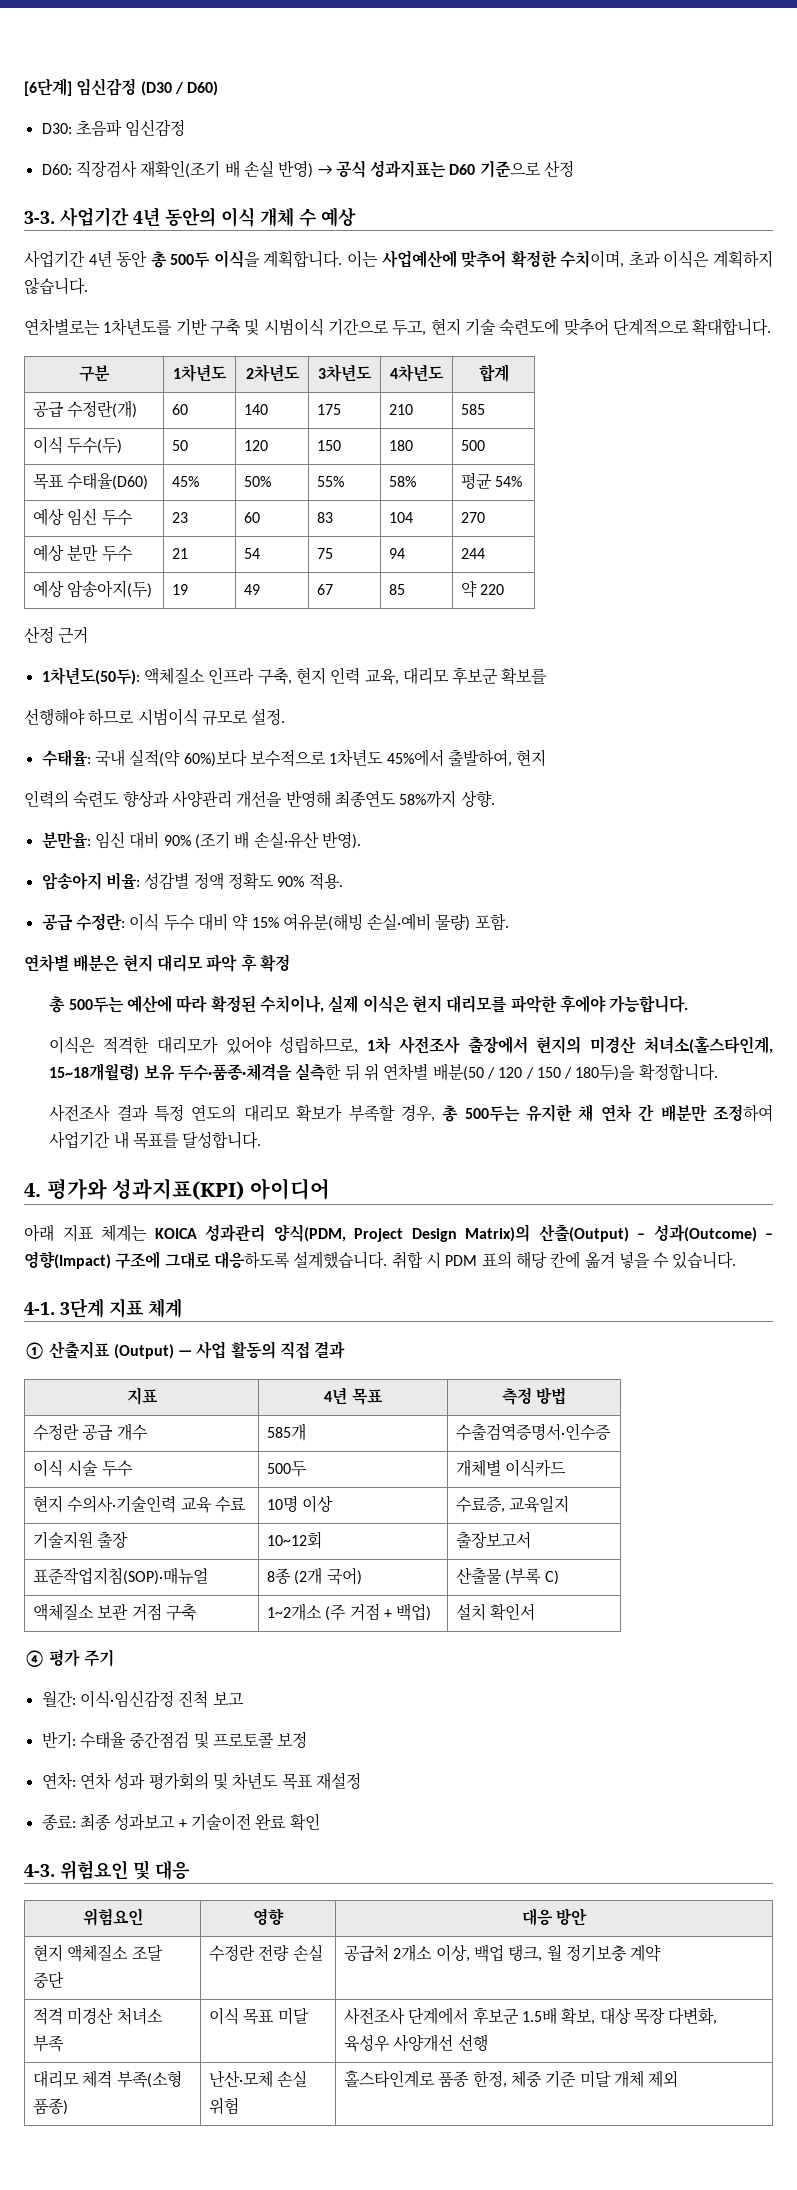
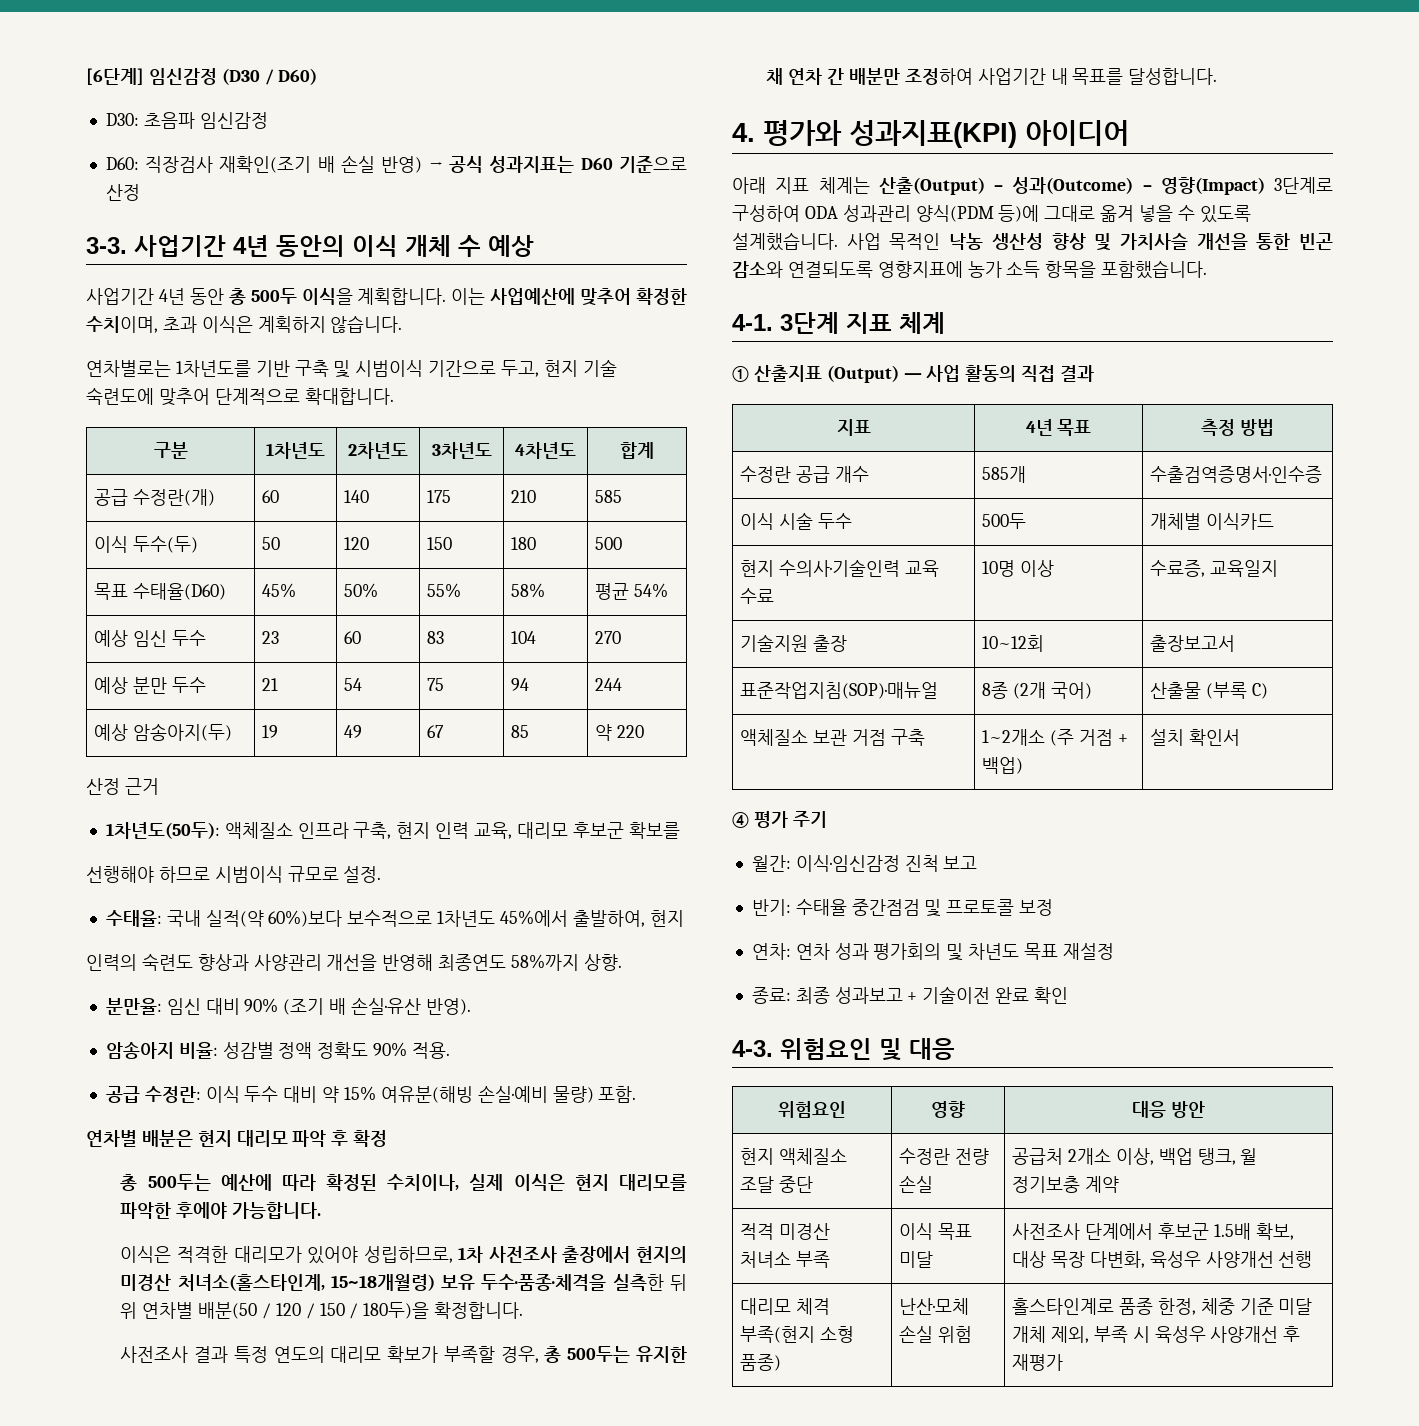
- 아래 지표 체계는 KOICA 성과관리 양식(PDM, Project Design Matrix)의 산출(Output) – 성과(Outcome) – 영향(Impact) 구조에 그대로 대응하도록 설계했습니다. 취합 시 PDM 표의 해당 칸에 옮겨 넣을 수 있습니다.
+ 아래 지표 체계는 산출(Output) – 성과(Outcome) – 영향(Impact) 3단계로 구성하여 ODA 성과관리 양식(PDM 등)에 그대로 옮겨 넣을 수 있도록 설계했습니다. 사업 목적인 낙농 생산성 향상 및 가치사슬 개선을 통한 빈곤 감소와 연결되도록 영향지표에 농가 소득 항목을 포함했습니다.
- 대리모 체격 부족(소형 품종) | 난산·모체 손실 위험 | 홀스타인계로 품종 한정, 체중 기준 미달 개체 제외
+ 대리모 체격 부족(현지 소형 품종) | 난산·모체 손실 위험 | 홀스타인계로 품종 한정, 체중 기준 미달 개체 제외, 부족 시 육성우 사양개선 후 재평가

